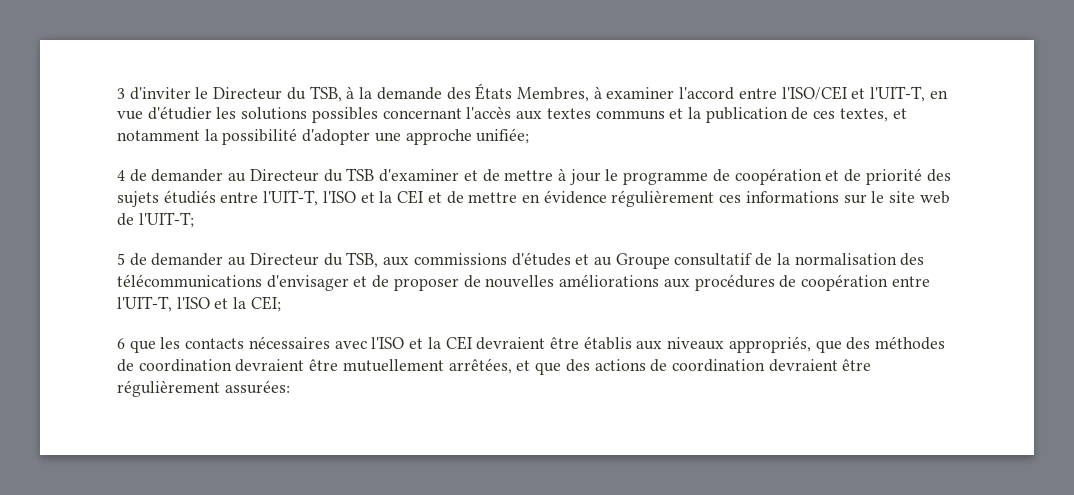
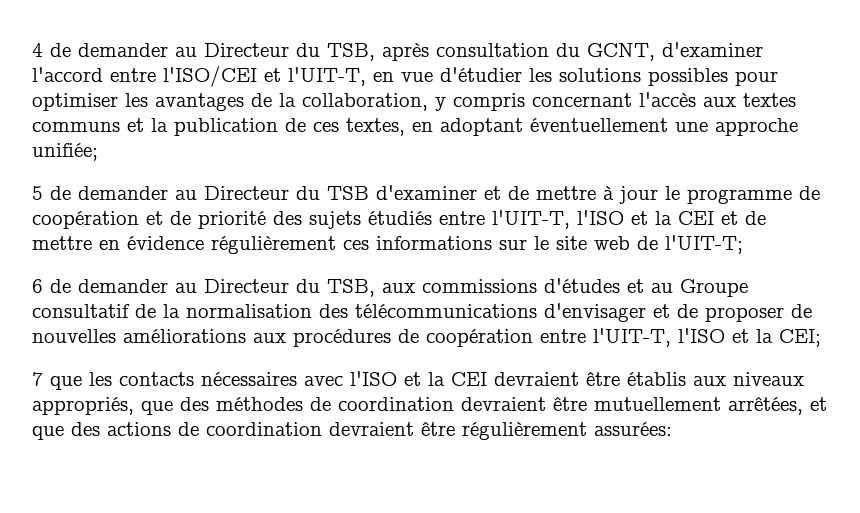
- 3 d'inviter le Directeur du TSB, à la demande des États Membres, à examiner l'accord entre l'ISO/CEI et l'UIT-T, en vue d'étudier les solutions possibles concernant l'accès aux textes communs et la publication de ces textes, et notamment la possibilité d'adopter une approche unifiée;
+ 4 de demander au Directeur du TSB, après consultation du GCNT, d'examiner l'accord entre l'ISO/CEI et l'UIT-T, en vue d'étudier les solutions possibles pour optimiser les avantages de la collaboration, y compris concernant l'accès aux textes communs et la publication de ces textes, en adoptant éventuellement une approche unifiée;
- 4 de demander au Directeur du TSB d'examiner et de mettre à jour le programme de coopération et de priorité des sujets étudiés entre l'UIT-T, l'ISO et la CEI et de mettre en évidence régulièrement ces informations sur le site web de l'UIT-T;
+ 5 de demander au Directeur du TSB d'examiner et de mettre à jour le programme de coopération et de priorité des sujets étudiés entre l'UIT-T, l'ISO et la CEI et de mettre en évidence régulièrement ces informations sur le site web de l'UIT-T;
- 5 de demander au Directeur du TSB, aux commissions d'études et au Groupe consultatif de la normalisation des télécommunications d'envisager et de proposer de nouvelles améliorations aux procédures de coopération entre l'UIT-T, l'ISO et la CEI;
+ 6 de demander au Directeur du TSB, aux commissions d'études et au Groupe consultatif de la normalisation des télécommunications d'envisager et de proposer de nouvelles améliorations aux procédures de coopération entre l'UIT-T, l'ISO et la CEI;
- 6 que les contacts nécessaires avec l'ISO et la CEI devraient être établis aux niveaux appropriés, que des méthodes de coordination devraient être mutuellement arrêtées, et que des actions de coordination devraient être régulièrement assurées:
+ 7 que les contacts nécessaires avec l'ISO et la CEI devraient être établis aux niveaux appropriés, que des méthodes de coordination devraient être mutuellement arrêtées, et que des actions de coordination devraient être régulièrement assurées:

